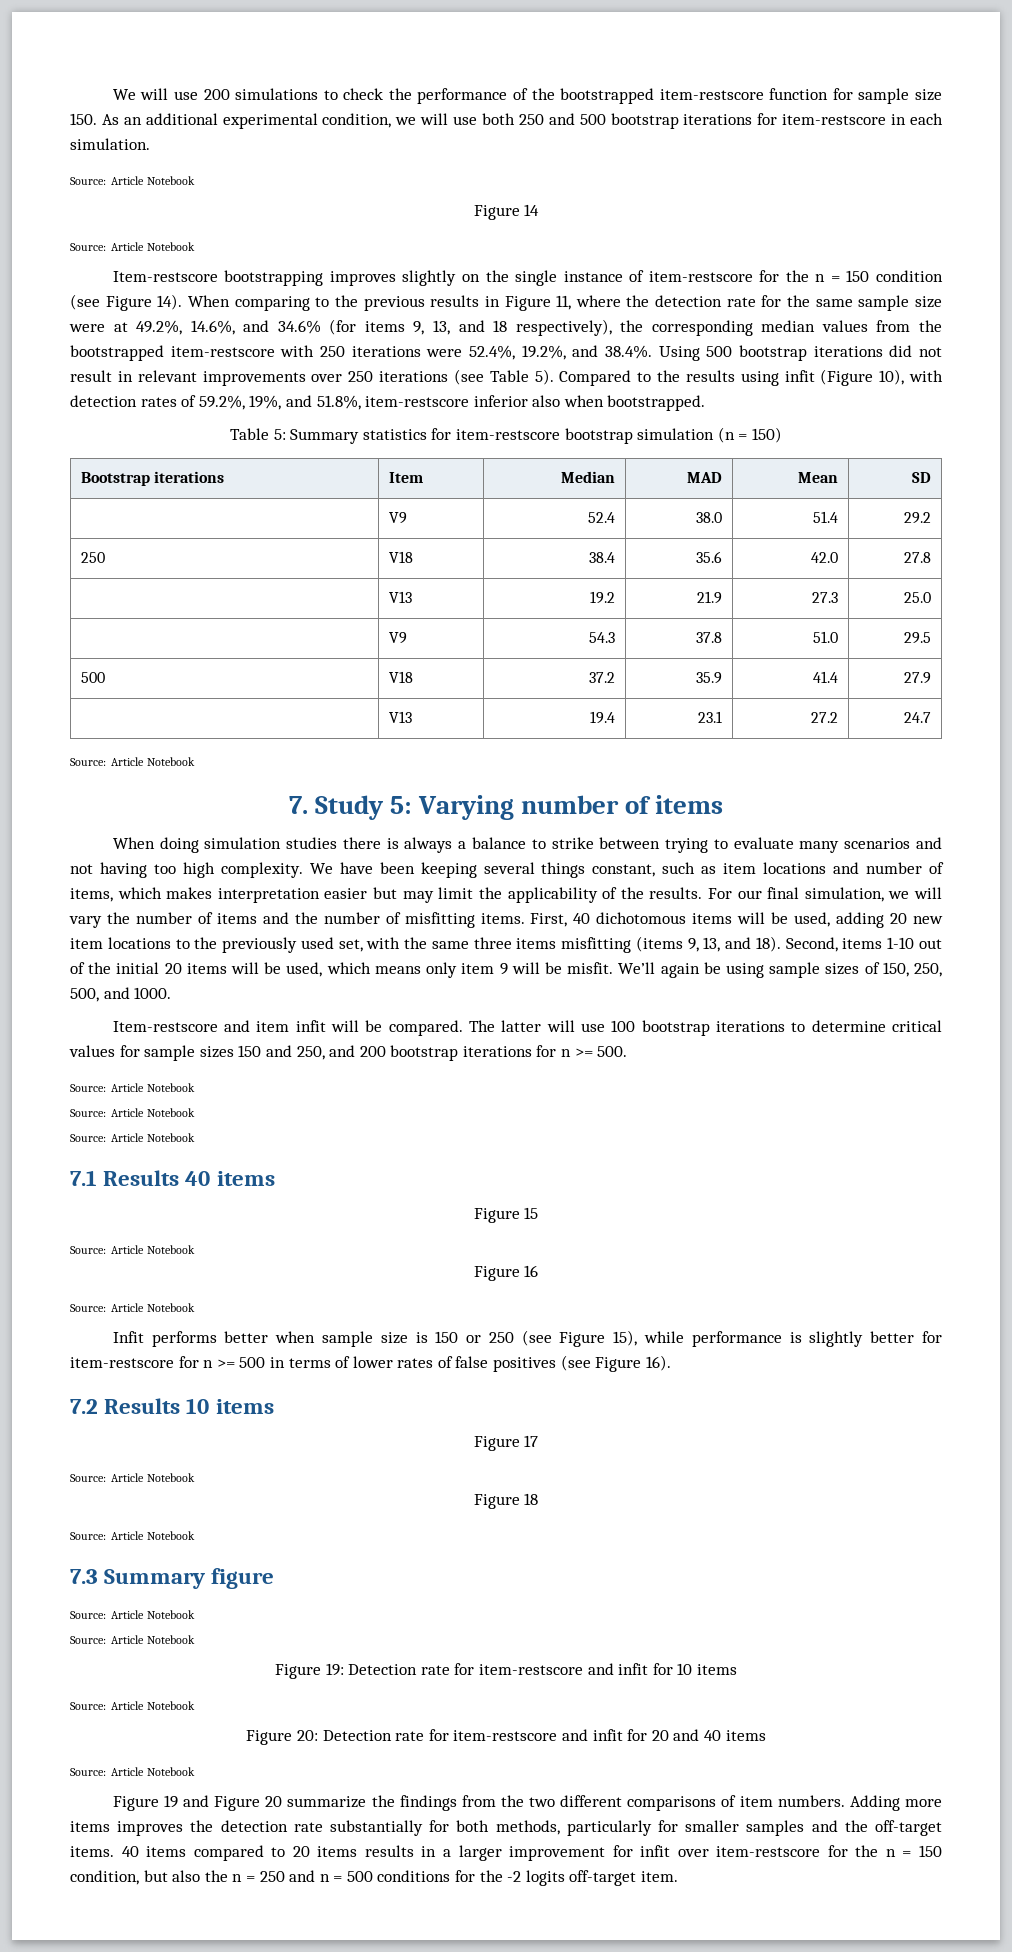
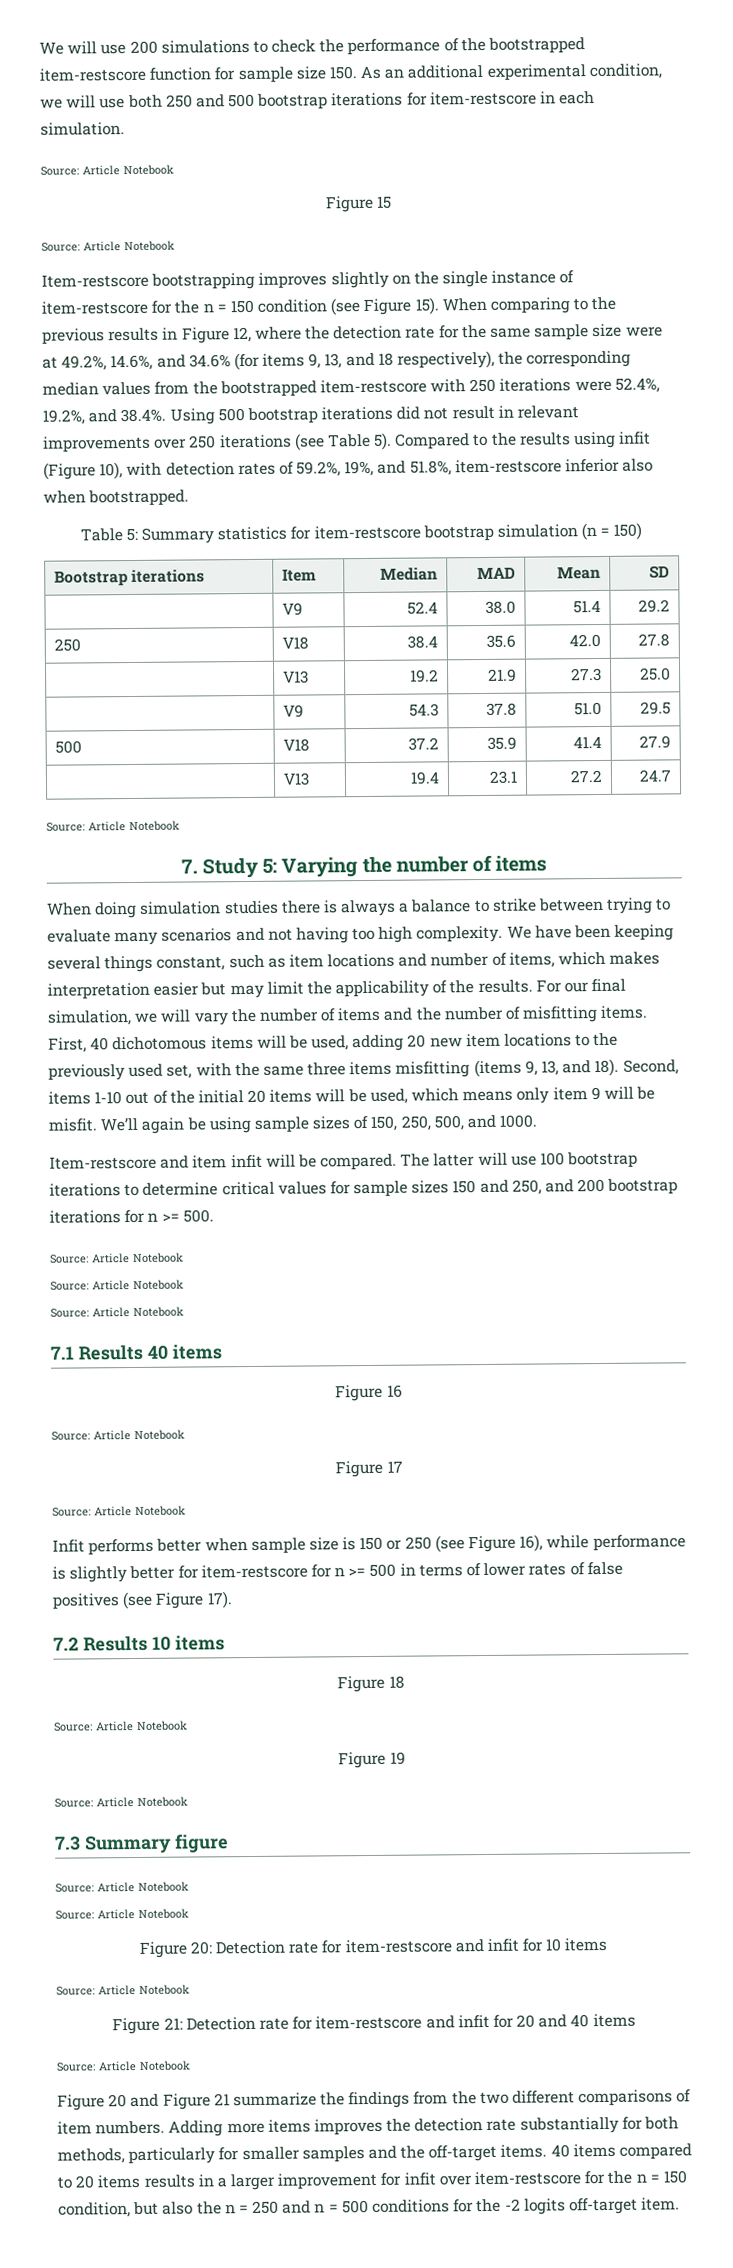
- Figure 14
+ Figure 15
- Item-restscore bootstrapping improves slightly on the single instance of item-restscore for the n = 150 condition (see Figure 14).
+ Item-restscore bootstrapping improves slightly on the single instance of item-restscore for the n = 150 condition (see Figure 15).
- When comparing to the previous results in Figure 11, where the detection rate for the same sample size were at 49.2%, 14.6%, and 34.6% (for items 9, 13, and 18 respectively), the corresponding median values from the bootstrapped item-restscore with 250 iterations were 52.4%, 19.2%, and 38.4%. Using 500 bootstrap iterations did not result in relevant improvements over 250 iterations (see Table 5).
+ When comparing to the previous results in Figure 12, where the detection rate for the same sample size were at 49.2%, 14.6%, and 34.6% (for items 9, 13, and 18 respectively), the corresponding median values from the bootstrapped item-restscore with 250 iterations were 52.4%, 19.2%, and 38.4%. Using 500 bootstrap iterations did not result in relevant improvements over 250 iterations (see Table 5).
- 7. Study 5: Varying number of items
+ 7. Study 5: Varying the number of items
- Figure 15
+ Figure 16
  Source: Article Notebook
- Figure 16
+ Figure 17
- Infit performs better when sample size is 150 or 250 (see Figure 15), while performance is slightly better for item-restscore for n >= 500 in terms of lower rates of false positives (see Figure 16).
+ Infit performs better when sample size is 150 or 250 (see Figure 16), while performance is slightly better for item-restscore for n >= 500 in terms of lower rates of false positives (see Figure 17).
- Figure 17
+ Figure 18
  Source: Article Notebook
- Figure 18
+ Figure 19
- Figure 19: Detection rate for item-restscore and infit for 10 items
+ Figure 20: Detection rate for item-restscore and infit for 10 items
- Figure 20: Detection rate for item-restscore and infit for 20 and 40 items
+ Figure 21: Detection rate for item-restscore and infit for 20 and 40 items
- Figure 19 and Figure 20 summarize the findings from the two different comparisons of item numbers.
+ Figure 20 and Figure 21 summarize the findings from the two different comparisons of item numbers.

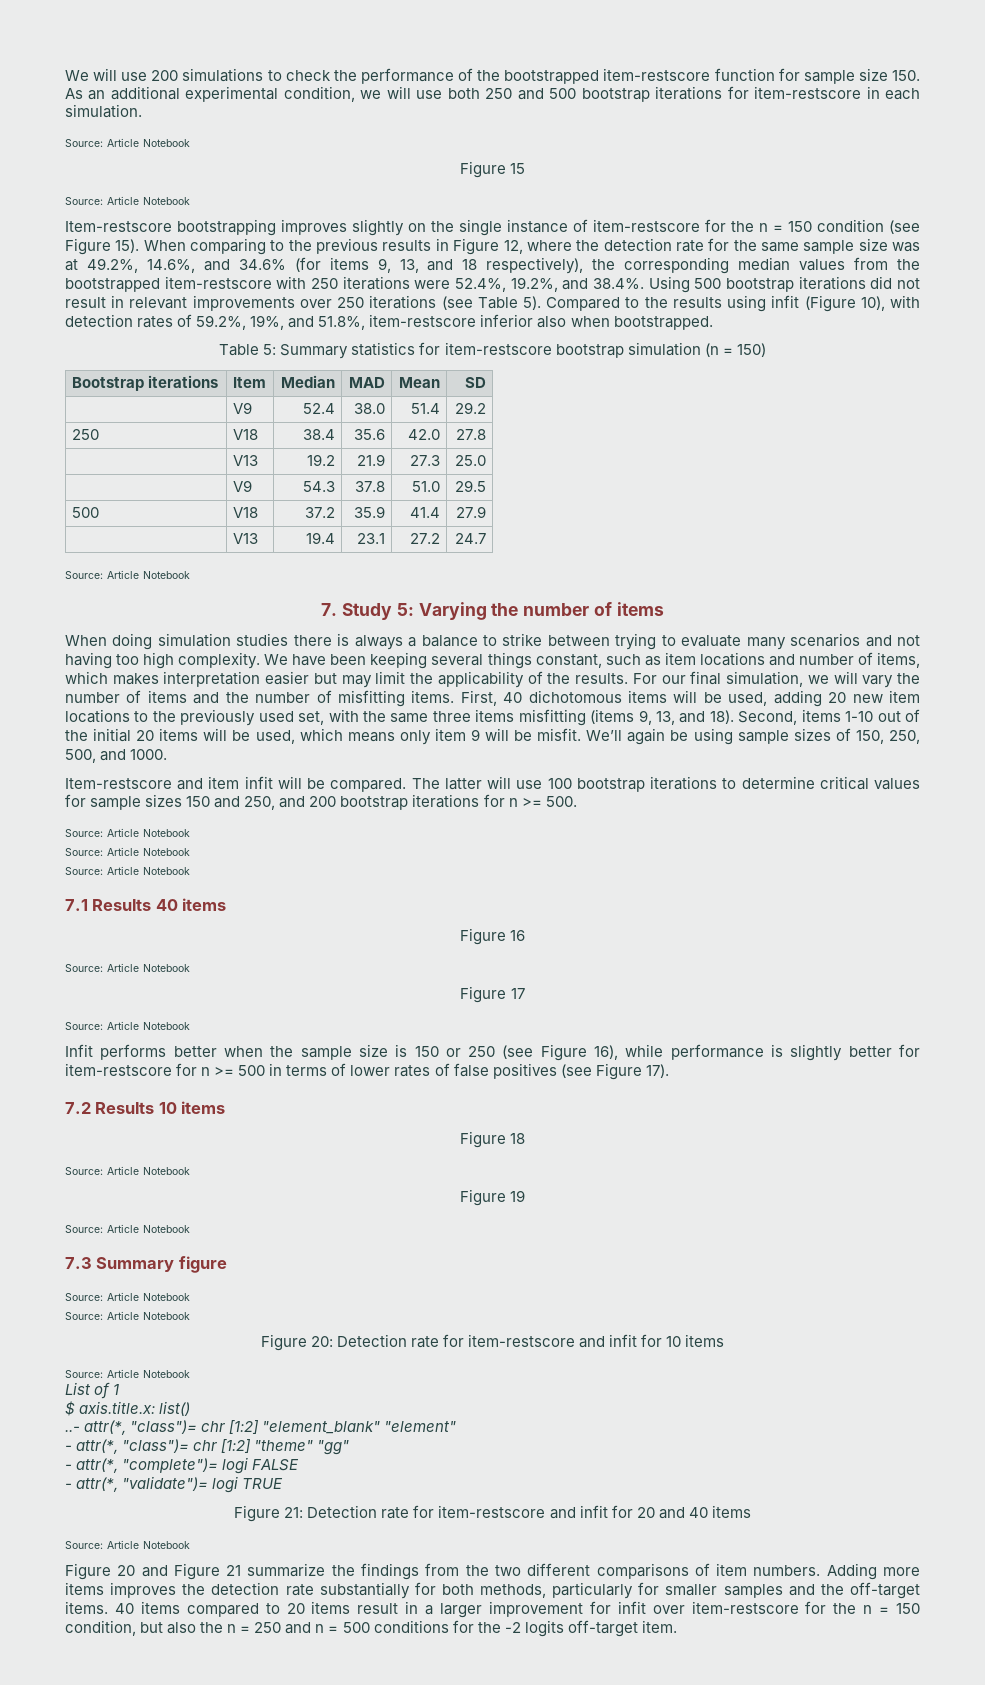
- When comparing to the previous results in Figure 12, where the detection rate for the same sample size were at 49.2%, 14.6%, and 34.6% (for items 9, 13, and 18 respectively), the corresponding median values from the bootstrapped item-restscore with 250 iterations were 52.4%, 19.2%, and 38.4%. Using 500 bootstrap iterations did not result in relevant improvements over 250 iterations (see Table 5).
+ When comparing to the previous results in Figure 12, where the detection rate for the same sample size was at 49.2%, 14.6%, and 34.6% (for items 9, 13, and 18 respectively), the corresponding median values from the bootstrapped item-restscore with 250 iterations were 52.4%, 19.2%, and 38.4%. Using 500 bootstrap iterations did not result in relevant improvements over 250 iterations (see Table 5).
- Infit performs better when sample size is 150 or 250 (see Figure 16), while performance is slightly better for item-restscore for n >= 500 in terms of lower rates of false positives (see Figure 17).
+ Infit performs better when the sample size is 150 or 250 (see Figure 16), while performance is slightly better for item-restscore for n >= 500 in terms of lower rates of false positives (see Figure 17).
+ List of 1
+ $ axis.title.x: list()
+ ..- attr(*, "class")= chr [1:2] "element_blank" "element"
+ - attr(*, "class")= chr [1:2] "theme" "gg"
+ - attr(*, "complete")= logi FALSE
+ - attr(*, "validate")= logi TRUE
- 40 items compared to 20 items results in a larger improvement for infit over item-restscore for the n = 150 condition, but also the n = 250 and n = 500 conditions for the -2 logits off-target item.
+ 40 items compared to 20 items result in a larger improvement for infit over item-restscore for the n = 150 condition, but also the n = 250 and n = 500 conditions for the -2 logits off-target item.

